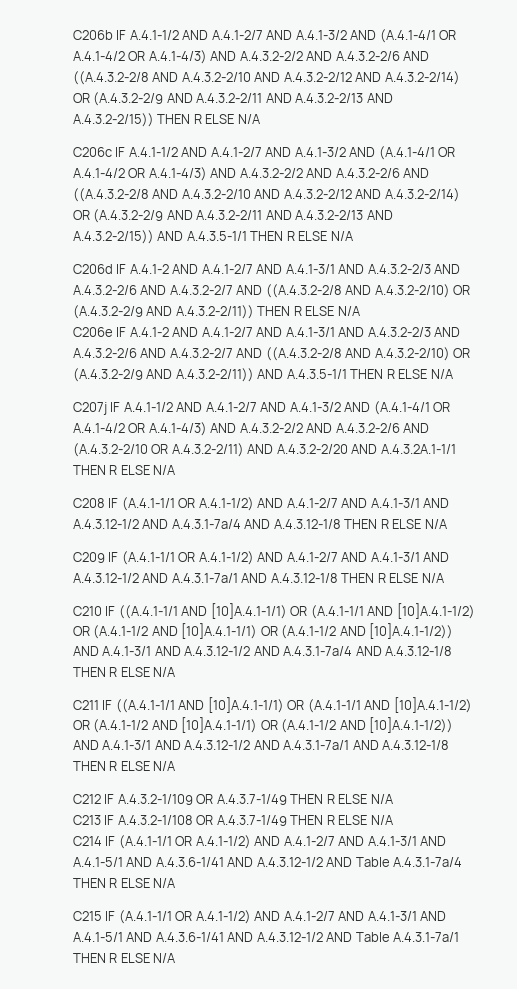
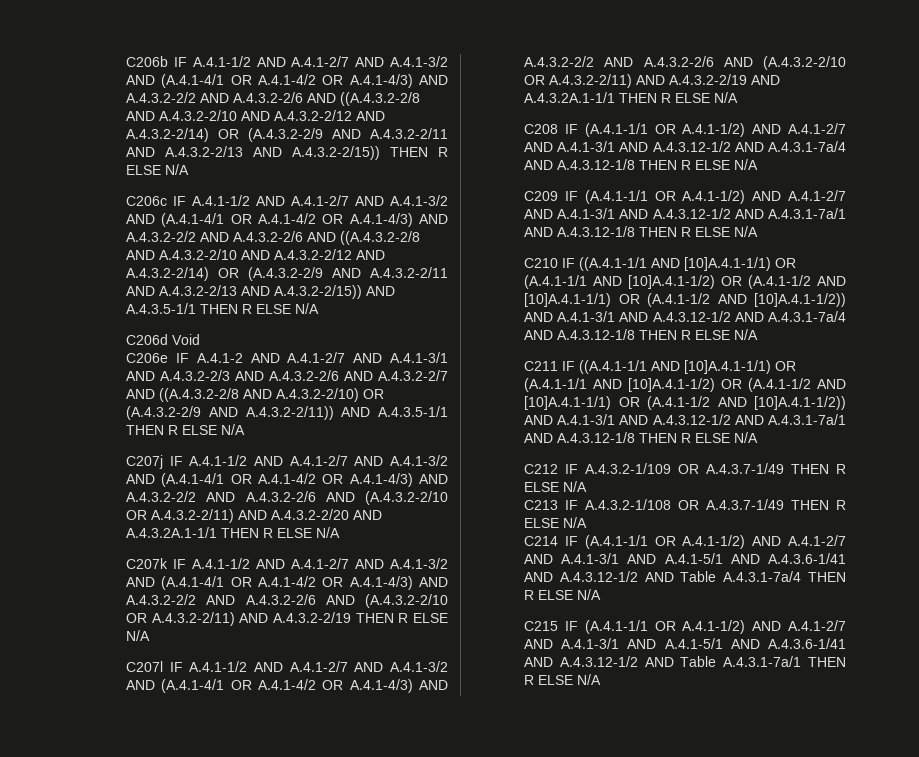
- C206d IF A.4.1-2 AND A.4.1-2/7 AND A.4.1-3/1 AND A.4.3.2-2/3 AND A.4.3.2-2/6 AND A.4.3.2-2/7 AND ((A.4.3.2-2/8 AND A.4.3.2-2/10) OR (A.4.3.2-2/9 AND A.4.3.2-2/11)) THEN R ELSE N/A
+ C206d Void
+ C207k IF A.4.1-1/2 AND A.4.1-2/7 AND A.4.1-3/2 AND (A.4.1-4/1 OR A.4.1-4/2 OR A.4.1-4/3) AND A.4.3.2-2/2 AND A.4.3.2-2/6 AND (A.4.3.2-2/10 OR A.4.3.2-2/11) AND A.4.3.2-2/19 THEN R ELSE N/A
+ C207l IF A.4.1-1/2 AND A.4.1-2/7 AND A.4.1-3/2 AND (A.4.1-4/1 OR A.4.1-4/2 OR A.4.1-4/3) AND A.4.3.2-2/2 AND A.4.3.2-2/6 AND (A.4.3.2-2/10 OR A.4.3.2-2/11) AND A.4.3.2-2/19 AND A.4.3.2A.1-1/1 THEN R ELSE N/A

